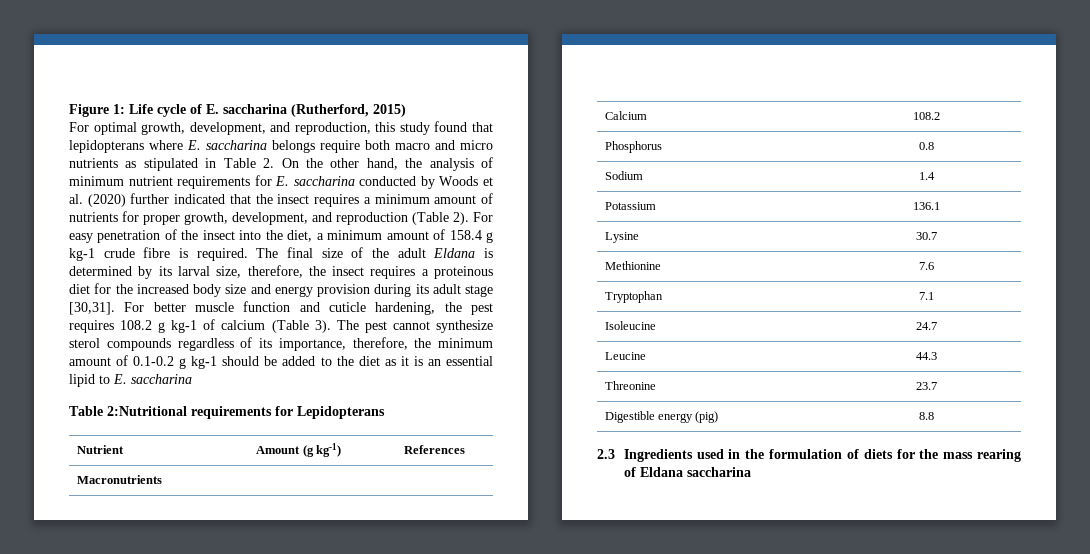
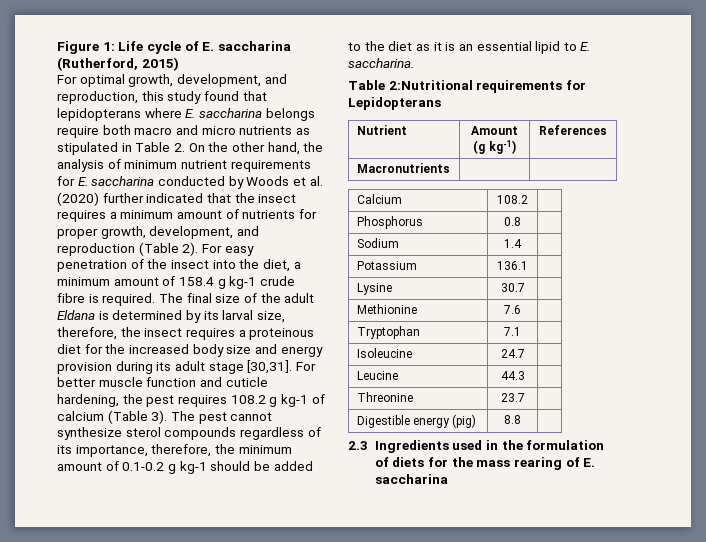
- The pest cannot synthesize sterol compounds regardless of its importance, therefore, the minimum amount of 0.1-0.2 g kg-1 should be added to the diet as it is an essential lipid to E. saccharina
+ The pest cannot synthesize sterol compounds regardless of its importance, therefore, the minimum amount of 0.1-0.2 g kg-1 should be added to the diet as it is an essential lipid to E. saccharina.
- 2.3 Ingredients used in the formulation of diets for the mass rearing of Eldana saccharina
+ 2.3 Ingredients used in the formulation of diets for the mass rearing of E. saccharina

